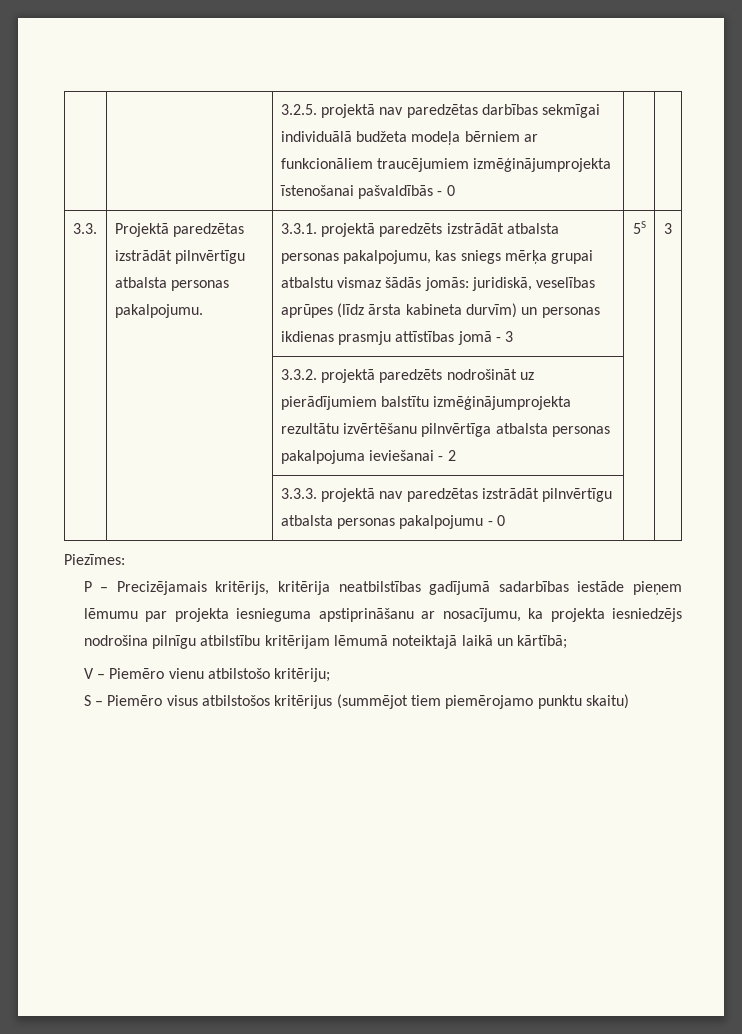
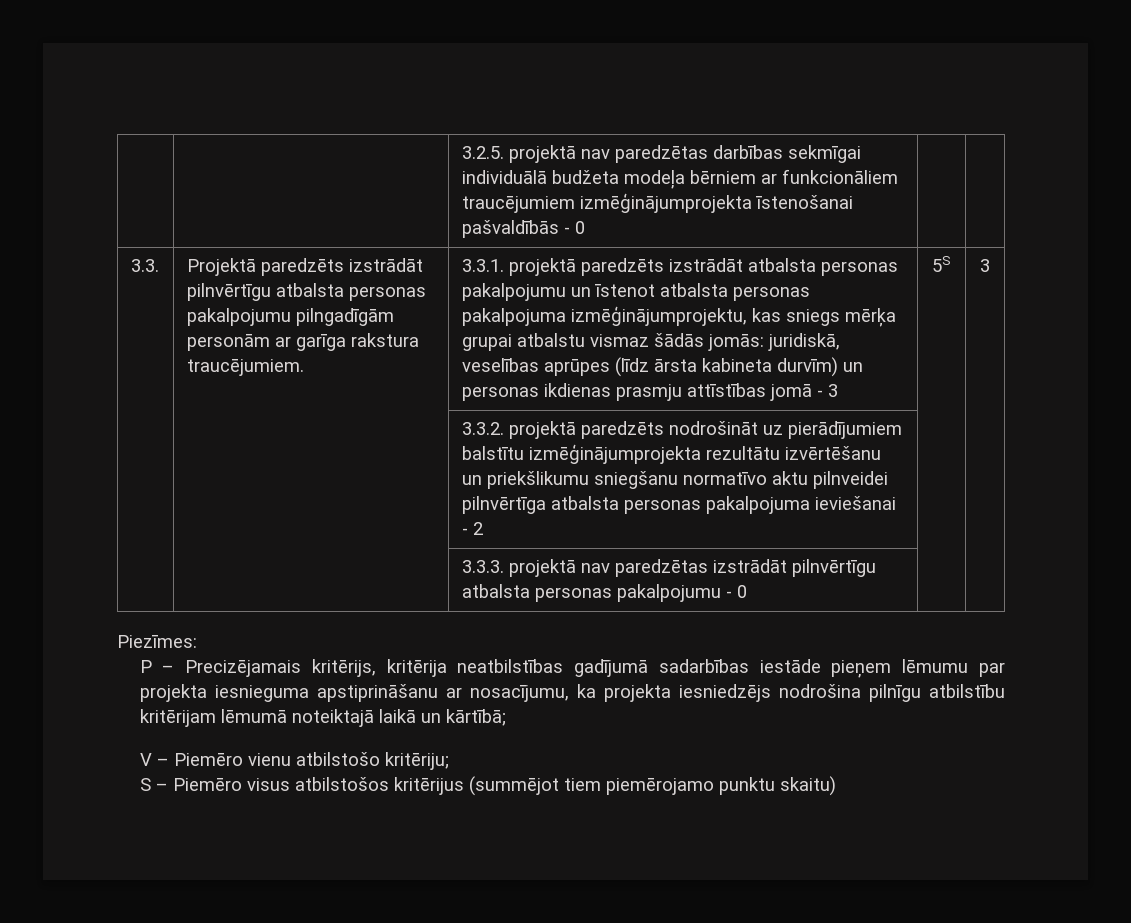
- Projektā paredzētas izstrādāt pilnvērtīgu atbalsta personas pakalpojumu.
+ Projektā paredzēts izstrādāt pilnvērtīgu atbalsta personas pakalpojumu pilngadīgām personām ar garīga rakstura traucējumiem.
- 3.3.1. projektā paredzēts izstrādāt atbalsta personas pakalpojumu, kas sniegs mērķa grupai atbalstu vismaz šādās jomās: juridiskā, veselības aprūpes (līdz ārsta kabineta durvīm) un personas ikdienas prasmju attīstības jomā - 3
+ 3.3.1. projektā paredzēts izstrādāt atbalsta personas pakalpojumu un īstenot atbalsta personas pakalpojuma izmēģinājumprojektu, kas sniegs mērķa grupai atbalstu vismaz šādās jomās: juridiskā, veselības aprūpes (līdz ārsta kabineta durvīm) un personas ikdienas prasmju attīstības jomā - 3
- | | 3.3.2. projektā paredzēts nodrošināt uz pierādījumiem balstītu izmēģinājumprojekta rezultātu izvērtēšanu pilnvērtīga atbalsta personas pakalpojuma ieviešanai - 2 | |
+ | | 3.3.2. projektā paredzēts nodrošināt uz pierādījumiem balstītu izmēģinājumprojekta rezultātu izvērtēšanu un priekšlikumu sniegšanu normatīvo aktu pilnveidei pilnvērtīga atbalsta personas pakalpojuma ieviešanai - 2 | |

